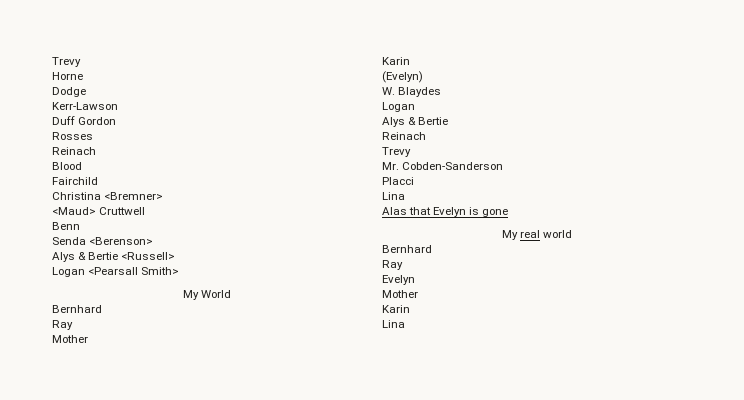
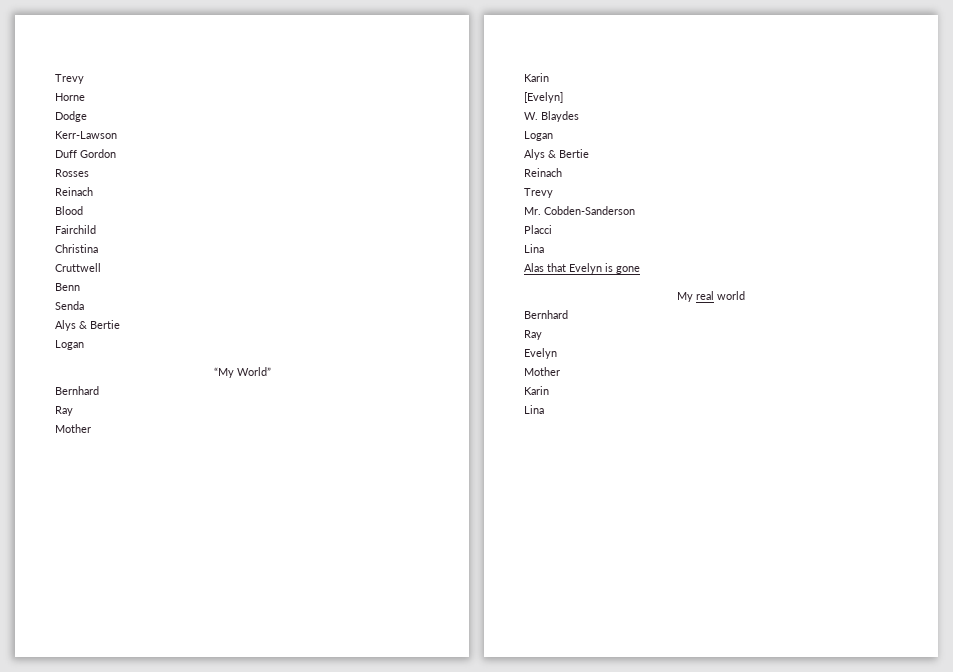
- Christina <Bremner>
- <Maud> Cruttwell
+ Christina
+ Cruttwell
- Senda <Berenson>
- Alys & Bertie <Russell>
- Logan <Pearsall Smith>
- My World
+ Senda
+ Alys & Bertie
+ Logan
+ “My World”
- (Evelyn)
+ [Evelyn]

